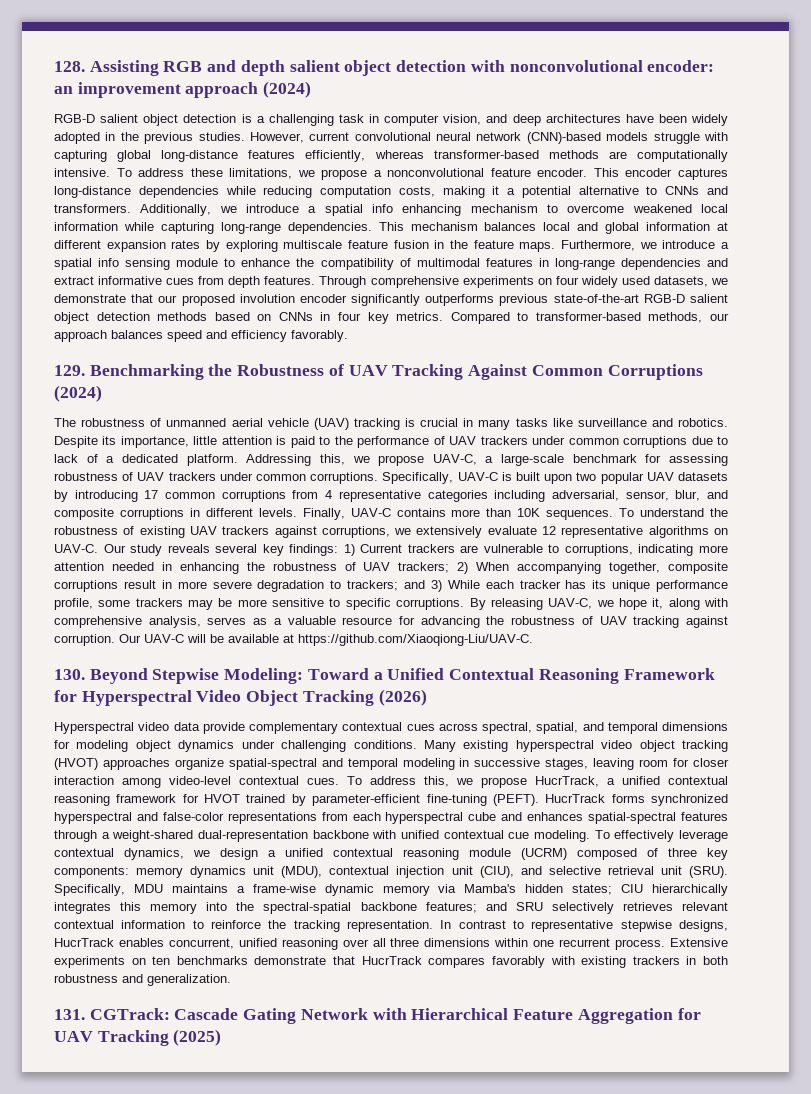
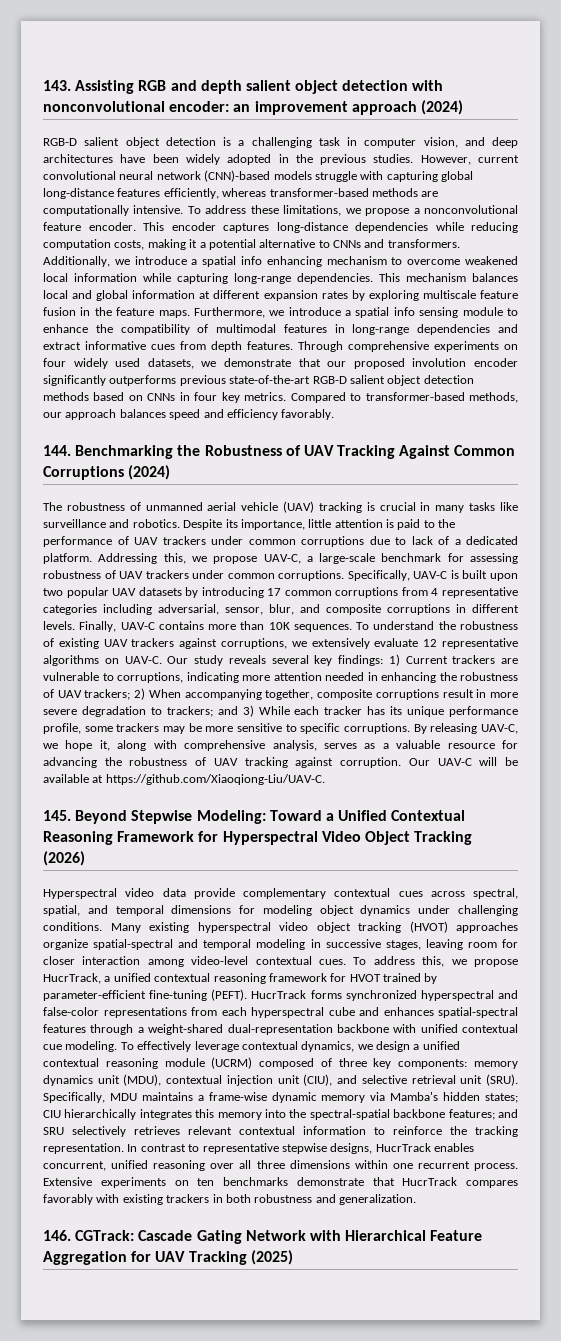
- 128. Assisting RGB and depth salient object detection with nonconvolutional encoder: an improvement approach (2024)
+ 143. Assisting RGB and depth salient object detection with nonconvolutional encoder: an improvement approach (2024)
- 129. Benchmarking the Robustness of UAV Tracking Against Common Corruptions (2024)
+ 144. Benchmarking the Robustness of UAV Tracking Against Common Corruptions (2024)
- 130. Beyond Stepwise Modeling: Toward a Unified Contextual Reasoning Framework for Hyperspectral Video Object Tracking (2026)
+ 145. Beyond Stepwise Modeling: Toward a Unified Contextual Reasoning Framework for Hyperspectral Video Object Tracking (2026)
- 131. CGTrack: Cascade Gating Network with Hierarchical Feature Aggregation for UAV Tracking (2025)
+ 146. CGTrack: Cascade Gating Network with Hierarchical Feature Aggregation for UAV Tracking (2025)

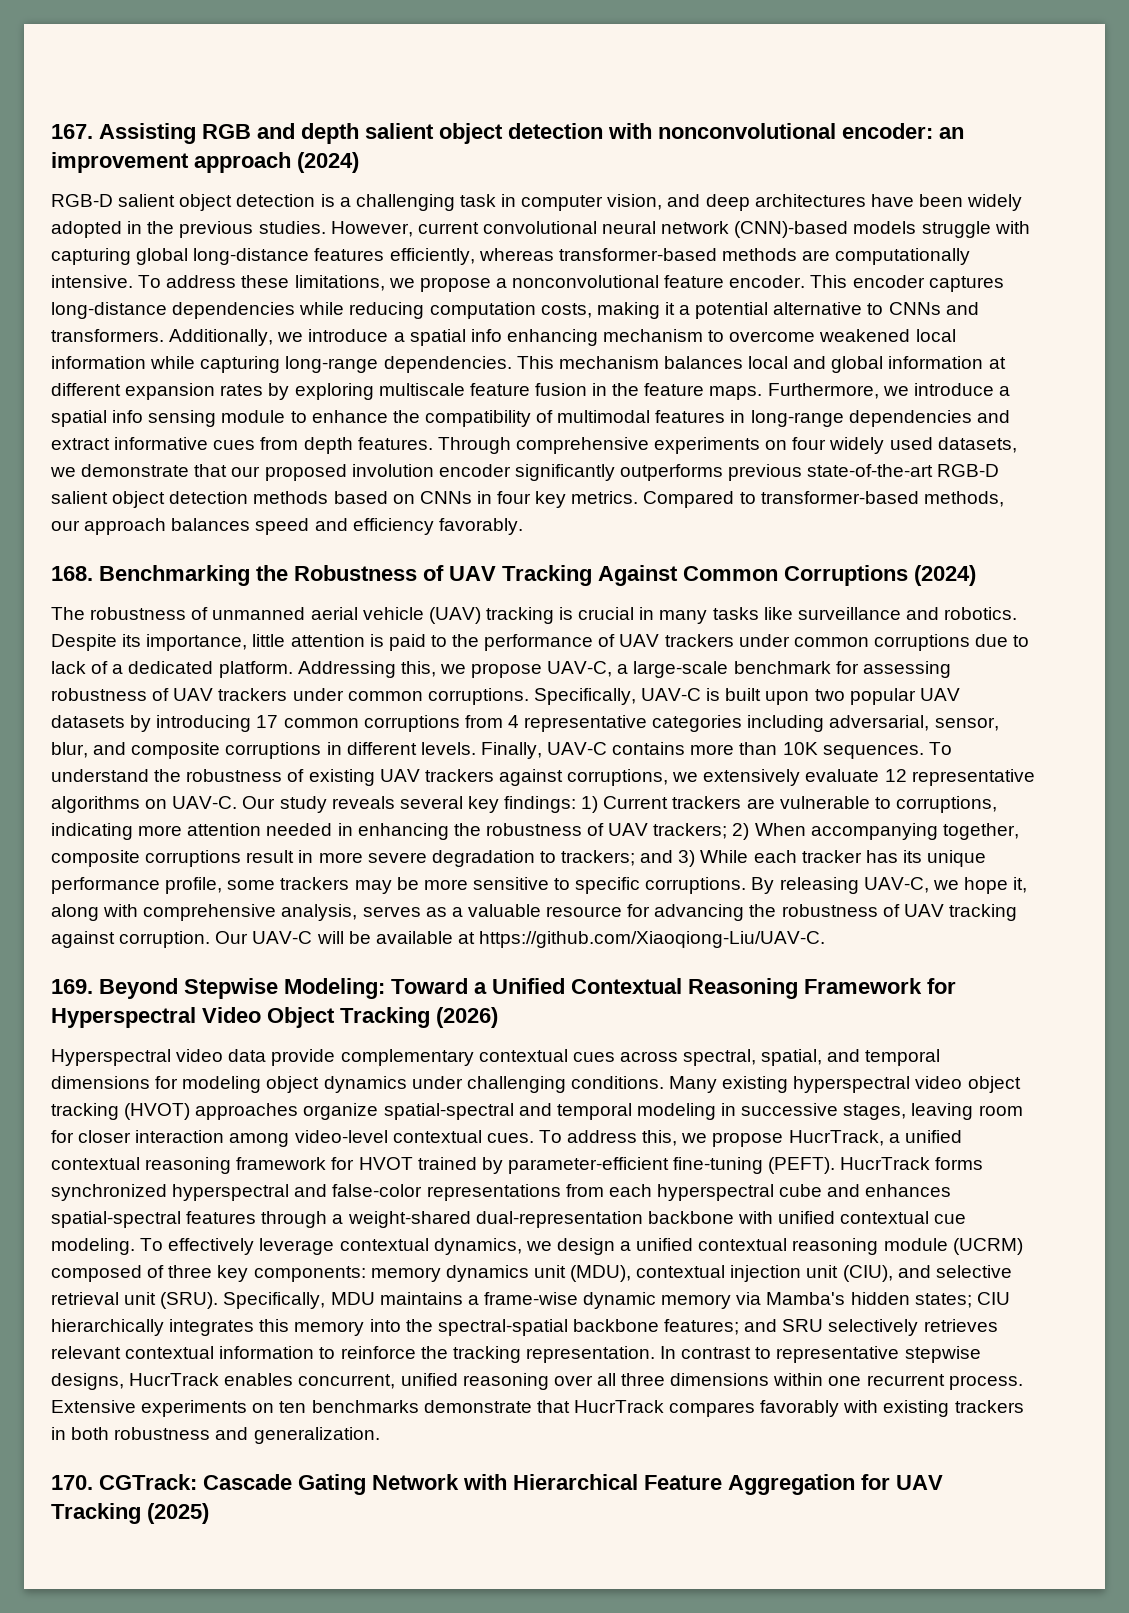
- 143. Assisting RGB and depth salient object detection with nonconvolutional encoder: an improvement approach (2024)
+ 167. Assisting RGB and depth salient object detection with nonconvolutional encoder: an improvement approach (2024)
- 144. Benchmarking the Robustness of UAV Tracking Against Common Corruptions (2024)
+ 168. Benchmarking the Robustness of UAV Tracking Against Common Corruptions (2024)
- 145. Beyond Stepwise Modeling: Toward a Unified Contextual Reasoning Framework for Hyperspectral Video Object Tracking (2026)
+ 169. Beyond Stepwise Modeling: Toward a Unified Contextual Reasoning Framework for Hyperspectral Video Object Tracking (2026)
- 146. CGTrack: Cascade Gating Network with Hierarchical Feature Aggregation for UAV Tracking (2025)
+ 170. CGTrack: Cascade Gating Network with Hierarchical Feature Aggregation for UAV Tracking (2025)

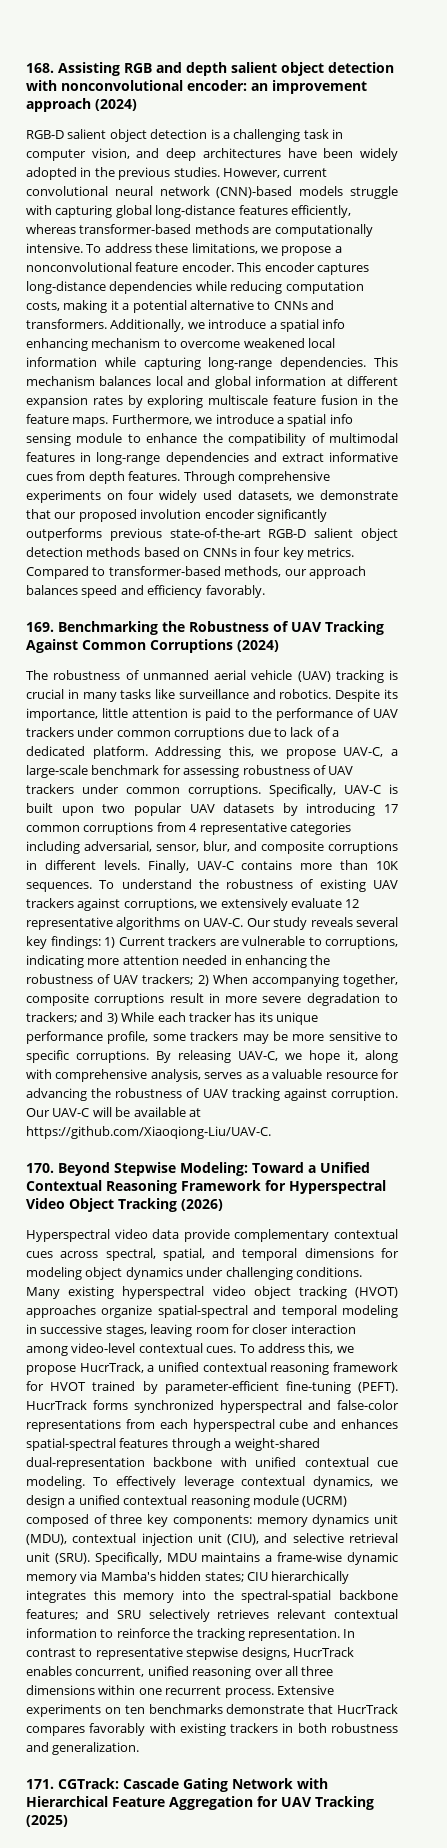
- 167. Assisting RGB and depth salient object detection with nonconvolutional encoder: an improvement approach (2024)
+ 168. Assisting RGB and depth salient object detection with nonconvolutional encoder: an improvement approach (2024)
- 168. Benchmarking the Robustness of UAV Tracking Against Common Corruptions (2024)
+ 169. Benchmarking the Robustness of UAV Tracking Against Common Corruptions (2024)
- 169. Beyond Stepwise Modeling: Toward a Unified Contextual Reasoning Framework for Hyperspectral Video Object Tracking (2026)
+ 170. Beyond Stepwise Modeling: Toward a Unified Contextual Reasoning Framework for Hyperspectral Video Object Tracking (2026)
- 170. CGTrack: Cascade Gating Network with Hierarchical Feature Aggregation for UAV Tracking (2025)
+ 171. CGTrack: Cascade Gating Network with Hierarchical Feature Aggregation for UAV Tracking (2025)

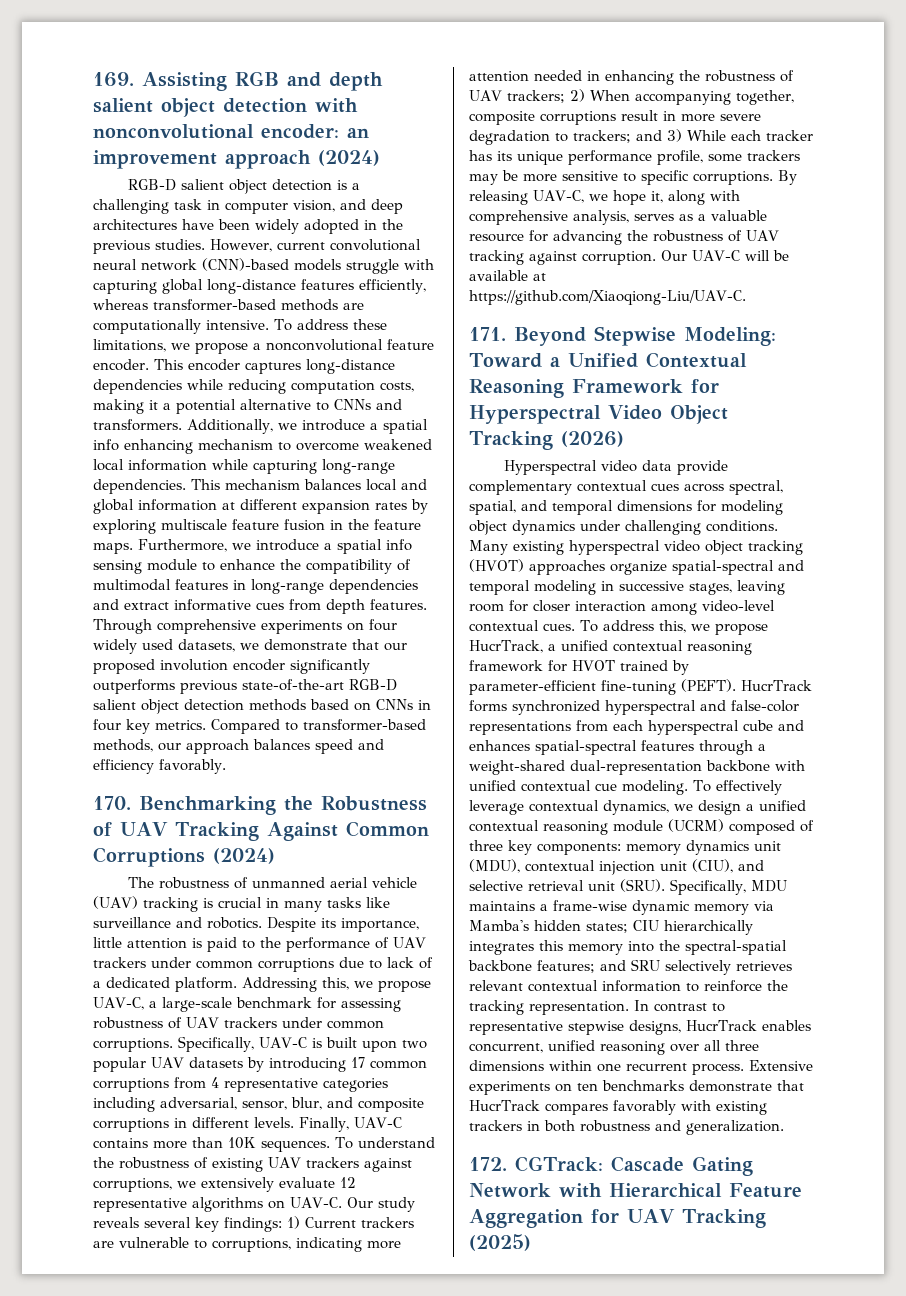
- 168. Assisting RGB and depth salient object detection with nonconvolutional encoder: an improvement approach (2024)
+ 169. Assisting RGB and depth salient object detection with nonconvolutional encoder: an improvement approach (2024)
- 169. Benchmarking the Robustness of UAV Tracking Against Common Corruptions (2024)
+ 170. Benchmarking the Robustness of UAV Tracking Against Common Corruptions (2024)
- 170. Beyond Stepwise Modeling: Toward a Unified Contextual Reasoning Framework for Hyperspectral Video Object Tracking (2026)
+ 171. Beyond Stepwise Modeling: Toward a Unified Contextual Reasoning Framework for Hyperspectral Video Object Tracking (2026)
- 171. CGTrack: Cascade Gating Network with Hierarchical Feature Aggregation for UAV Tracking (2025)
+ 172. CGTrack: Cascade Gating Network with Hierarchical Feature Aggregation for UAV Tracking (2025)

